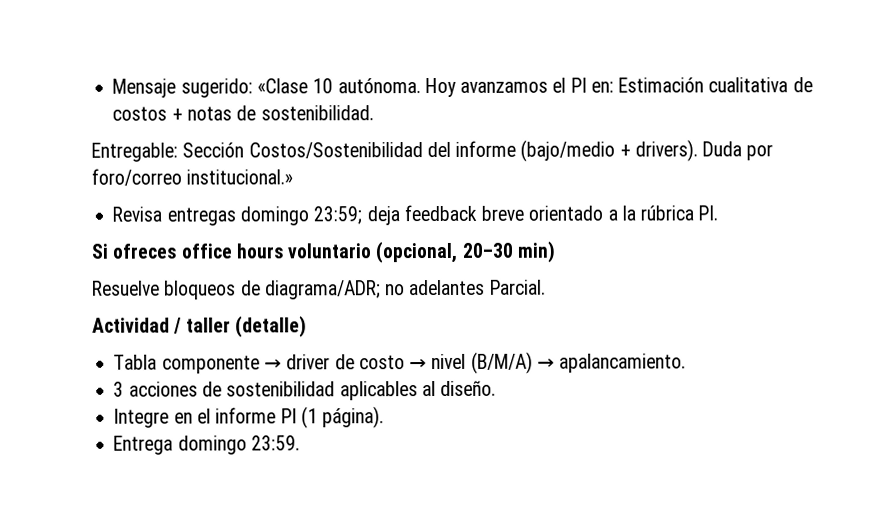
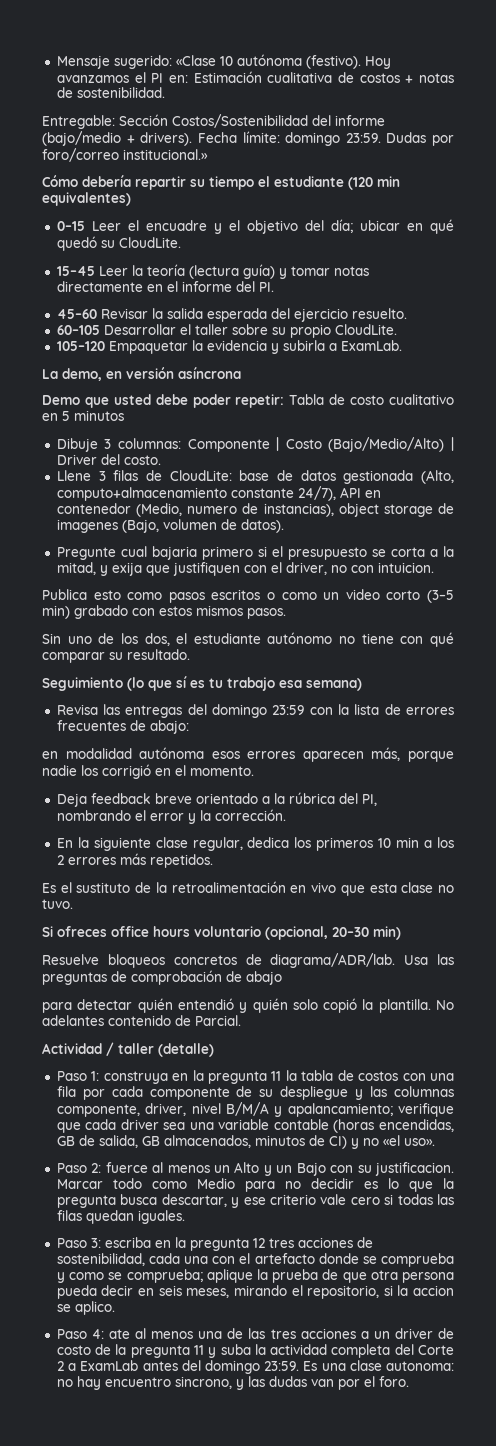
- Mensaje sugerido: «Clase 10 autónoma.
+ Mensaje sugerido: «Clase 10 autónoma (festivo).
- Duda por foro/correo institucional.»
- Revisa entregas domingo 23:59; deja feedback breve orientado a la rúbrica PI.
+ Fecha límite: domingo 23:59. Dudas por foro/correo institucional.»
+ Cómo debería repartir su tiempo el estudiante (120 min equivalentes)
+ 0–15 Leer el encuadre y el objetivo del día; ubicar en qué quedó su CloudLite.
+ 15–45 Leer la teoría (lectura guía) y tomar notas directamente en el informe del PI.
+ 45–60 Revisar la salida esperada del ejercicio resuelto.
+ 60–105 Desarrollar el taller sobre su propio CloudLite.
+ 105–120 Empaquetar la evidencia y subirla a ExamLab.
+ La demo, en versión asíncrona
+ Demo que usted debe poder repetir: Tabla de costo cualitativo en 5 minutos
+ Dibuje 3 columnas: Componente | Costo (Bajo/Medio/Alto) | Driver del costo.
+ Llene 3 filas de CloudLite: base de datos gestionada (Alto, computo+almacenamiento constante 24/7), API en contenedor (Medio, numero de instancias), object storage de imagenes (Bajo, volumen de datos).
+ Pregunte cual bajaria primero si el presupuesto se corta a la mitad, y exija que justifiquen con el driver, no con intuicion.
+ Publica esto como pasos escritos o como un video corto (3–5 min) grabado con estos mismos pasos.
+ Sin uno de los dos, el estudiante autónomo no tiene con qué comparar su resultado.
+ Seguimiento (lo que sí es tu trabajo esa semana)
+ Revisa las entregas del domingo 23:59 con la lista de errores frecuentes de abajo:
+ en modalidad autónoma esos errores aparecen más, porque nadie los corrigió en el momento.
+ Deja feedback breve orientado a la rúbrica del PI, nombrando el error y la corrección.
+ En la siguiente clase regular, dedica los primeros 10 min a los 2 errores más repetidos.
+ Es el sustituto de la retroalimentación en vivo que esta clase no tuvo.
- Resuelve bloqueos de diagrama/ADR; no adelantes Parcial.
+ Resuelve bloqueos concretos de diagrama/ADR/lab. Usa las preguntas de comprobación de abajo
+ para detectar quién entendió y quién solo copió la plantilla. No adelantes contenido de Parcial.
- Tabla componente → driver de costo → nivel (B/M/A) → apalancamiento.
- 3 acciones de sostenibilidad aplicables al diseño.
- Integre en el informe PI (1 página).
- Entrega domingo 23:59.
+ Paso 1: construya en la pregunta 11 la tabla de costos con una fila por cada componente de su despliegue y las columnas componente, driver, nivel B/M/A y apalancamiento; verifique que cada driver sea una variable contable (horas encendidas, GB de salida, GB almacenados, minutos de CI) y no «el uso».
+ Paso 2: fuerce al menos un Alto y un Bajo con su justificacion. Marcar todo como Medio para no decidir es lo que la pregunta busca descartar, y ese criterio vale cero si todas las filas quedan iguales.
+ Paso 3: escriba en la pregunta 12 tres acciones de sostenibilidad, cada una con el artefacto donde se comprueba y como se comprueba; aplique la prueba de que otra persona pueda decir en seis meses, mirando el repositorio, si la accion se aplico.
+ Paso 4: ate al menos una de las tres acciones a un driver de costo de la pregunta 11 y suba la actividad completa del Corte 2 a ExamLab antes del domingo 23:59. Es una clase autonoma: no hay encuentro sincrono, y las dudas van por el foro.

